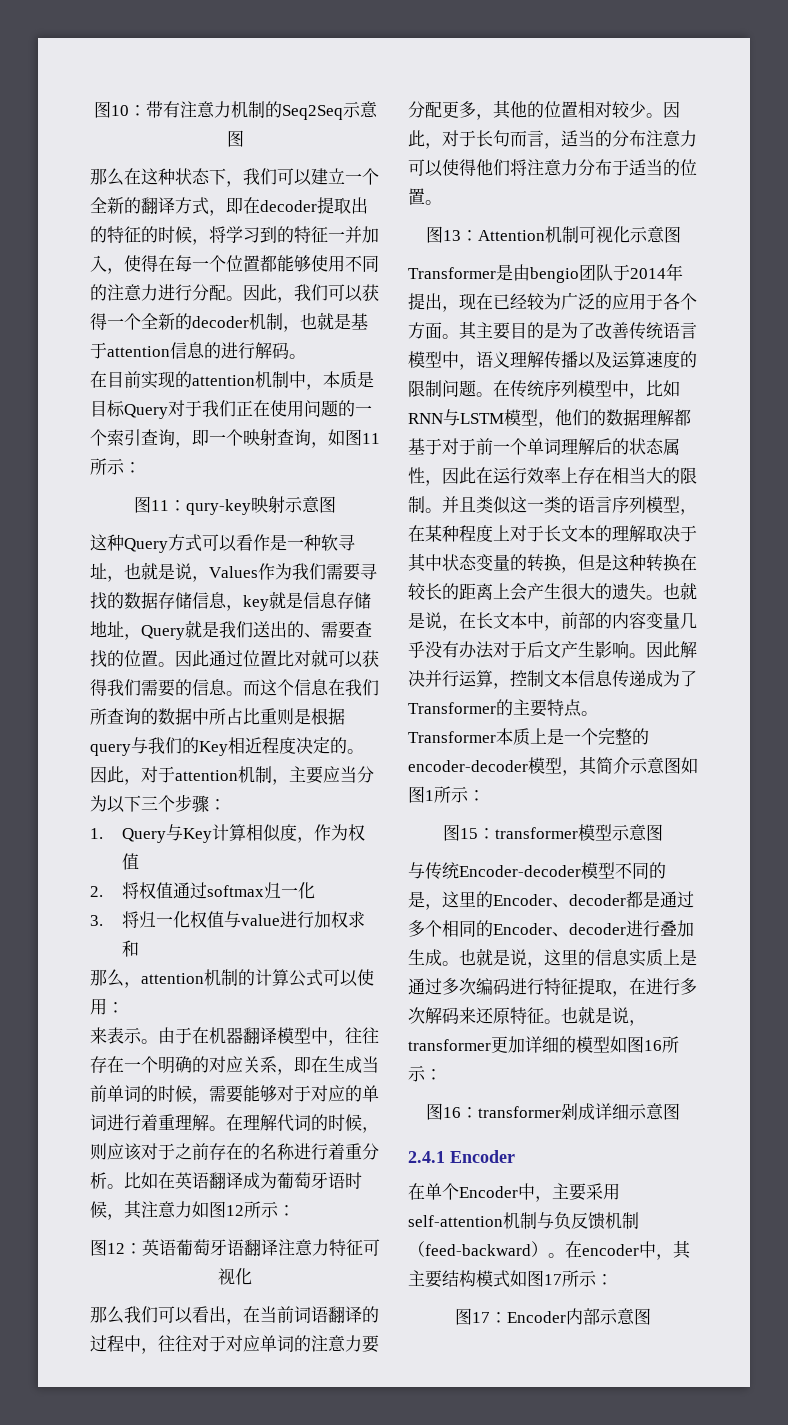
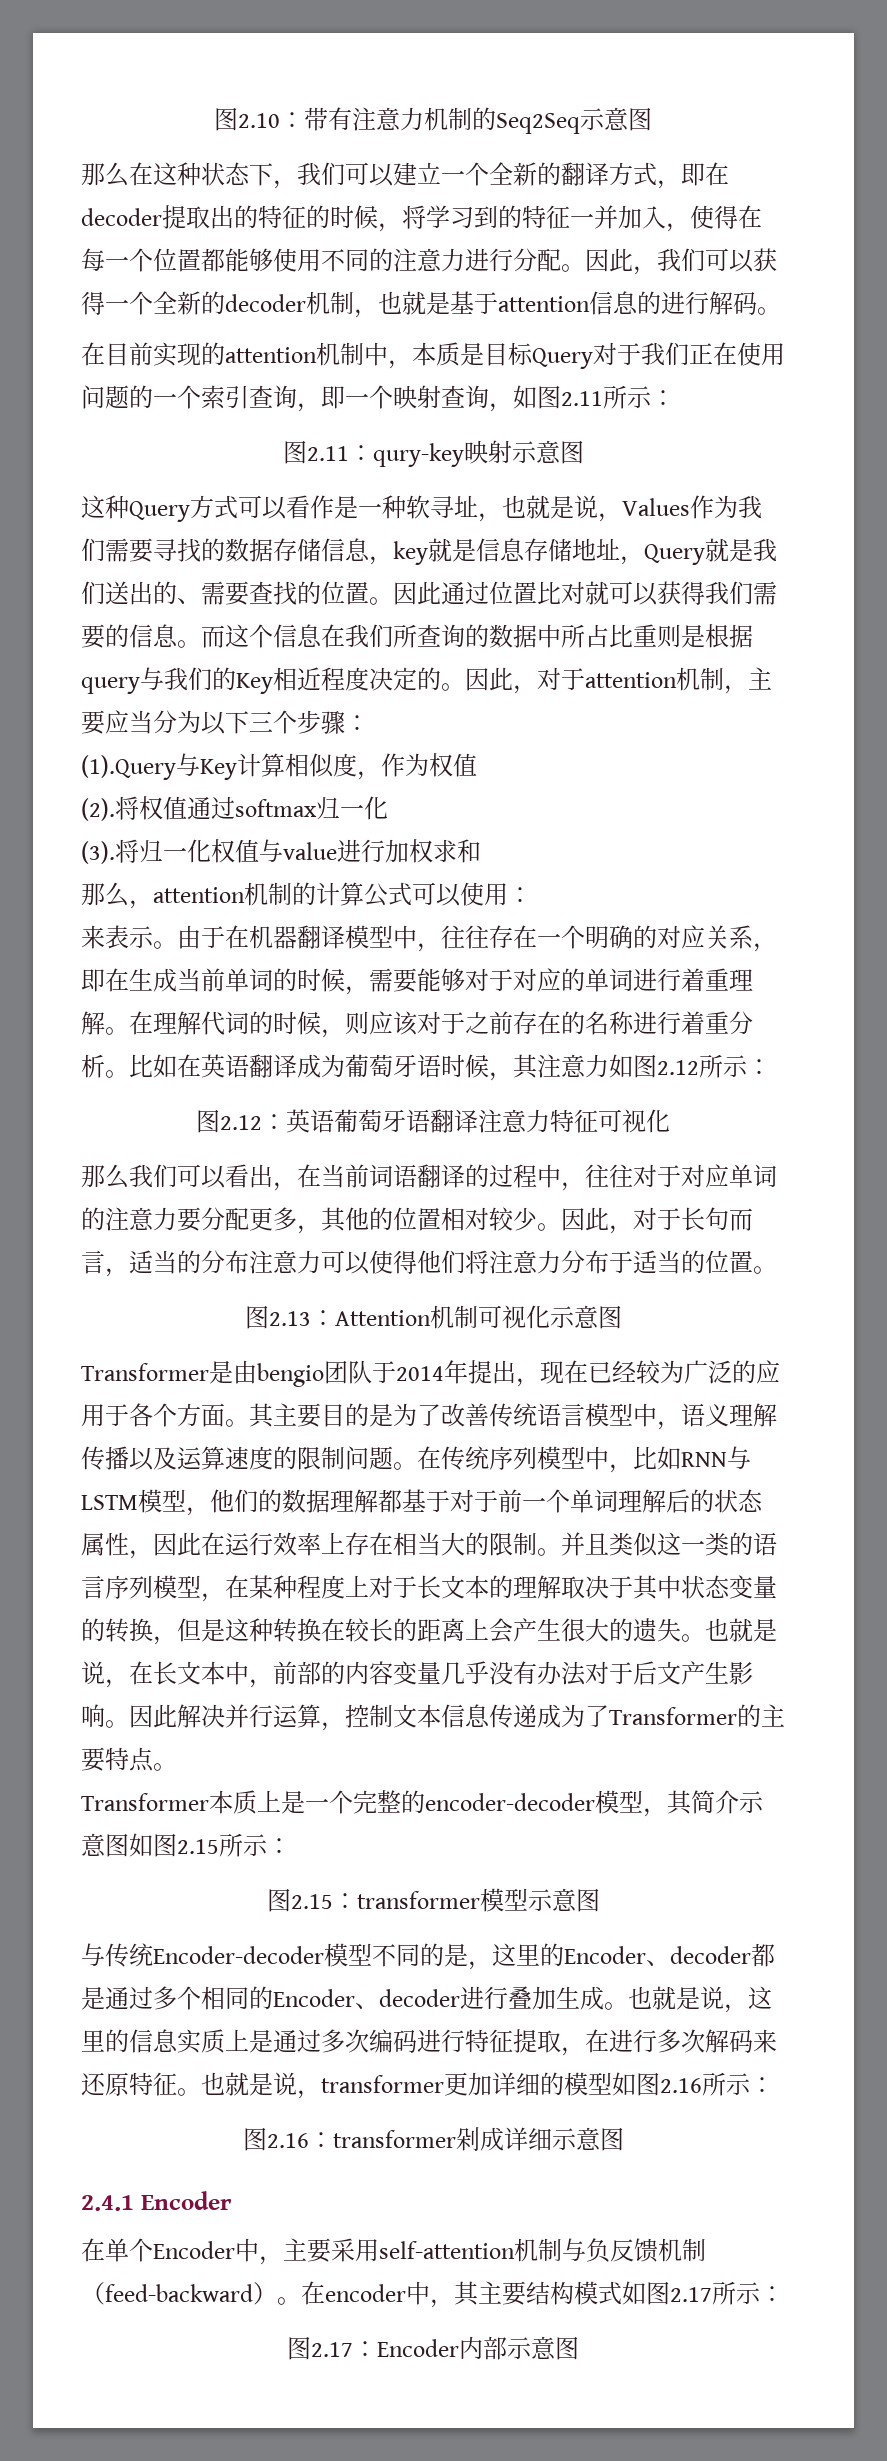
- 图10：带有注意力机制的Seq2Seq示意图
+ 图2.10：带有注意力机制的Seq2Seq示意图
- 在目前实现的attention机制中，本质是目标Query对于我们正在使用问题的一个索引查询，即一个映射查询，如图11所示：
- 图11：qury-key映射示意图
+ 在目前实现的attention机制中，本质是目标Query对于我们正在使用问题的一个索引查询，即一个映射查询，如图2.11所示：
+ 图2.11：qury-key映射示意图
- 1. Query与Key计算相似度，作为权值
+ (1).Query与Key计算相似度，作为权值
- 2.将权值通过softmax归一化
+ (2).将权值通过softmax归一化
- 3.将归一化权值与value进行加权求和
+ (3).将归一化权值与value进行加权求和
- 比如在英语翻译成为葡萄牙语时候，其注意力如图12所示：
- 图12：英语葡萄牙语翻译注意力特征可视化
+ 比如在英语翻译成为葡萄牙语时候，其注意力如图2.12所示：
+ 图2.12：英语葡萄牙语翻译注意力特征可视化
- 图13：Attention机制可视化示意图
+ 图2.13：Attention机制可视化示意图
- Transformer本质上是一个完整的encoder-decoder模型，其简介示意图如图1所示：
- 图15：transformer模型示意图
+ Transformer本质上是一个完整的encoder-decoder模型，其简介示意图如图2.15所示：
+ 图2.15：transformer模型示意图
- 也就是说，transformer更加详细的模型如图16所示：
- 图16：transformer剁成详细示意图
+ 也就是说，transformer更加详细的模型如图2.16所示：
+ 图2.16：transformer剁成详细示意图
- 在encoder中，其主要结构模式如图17所示：
- 图17：Encoder内部示意图
+ 在encoder中，其主要结构模式如图2.17所示：
+ 图2.17：Encoder内部示意图

